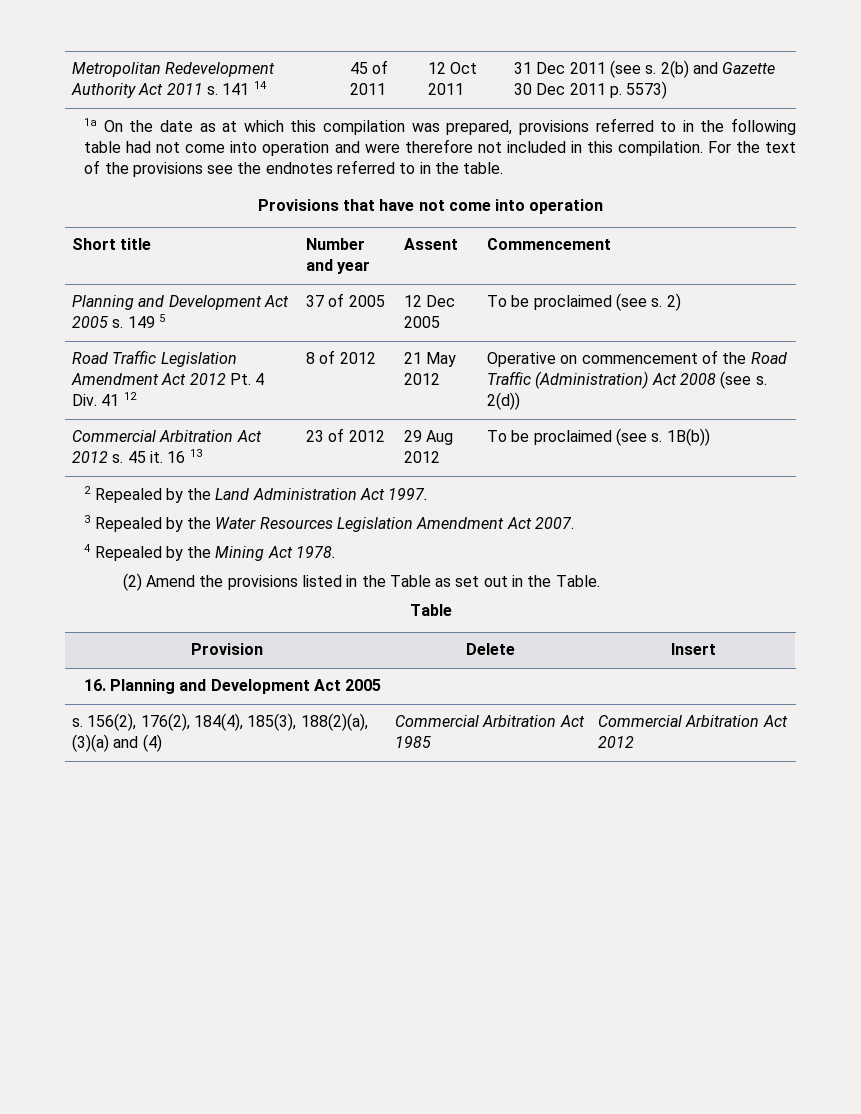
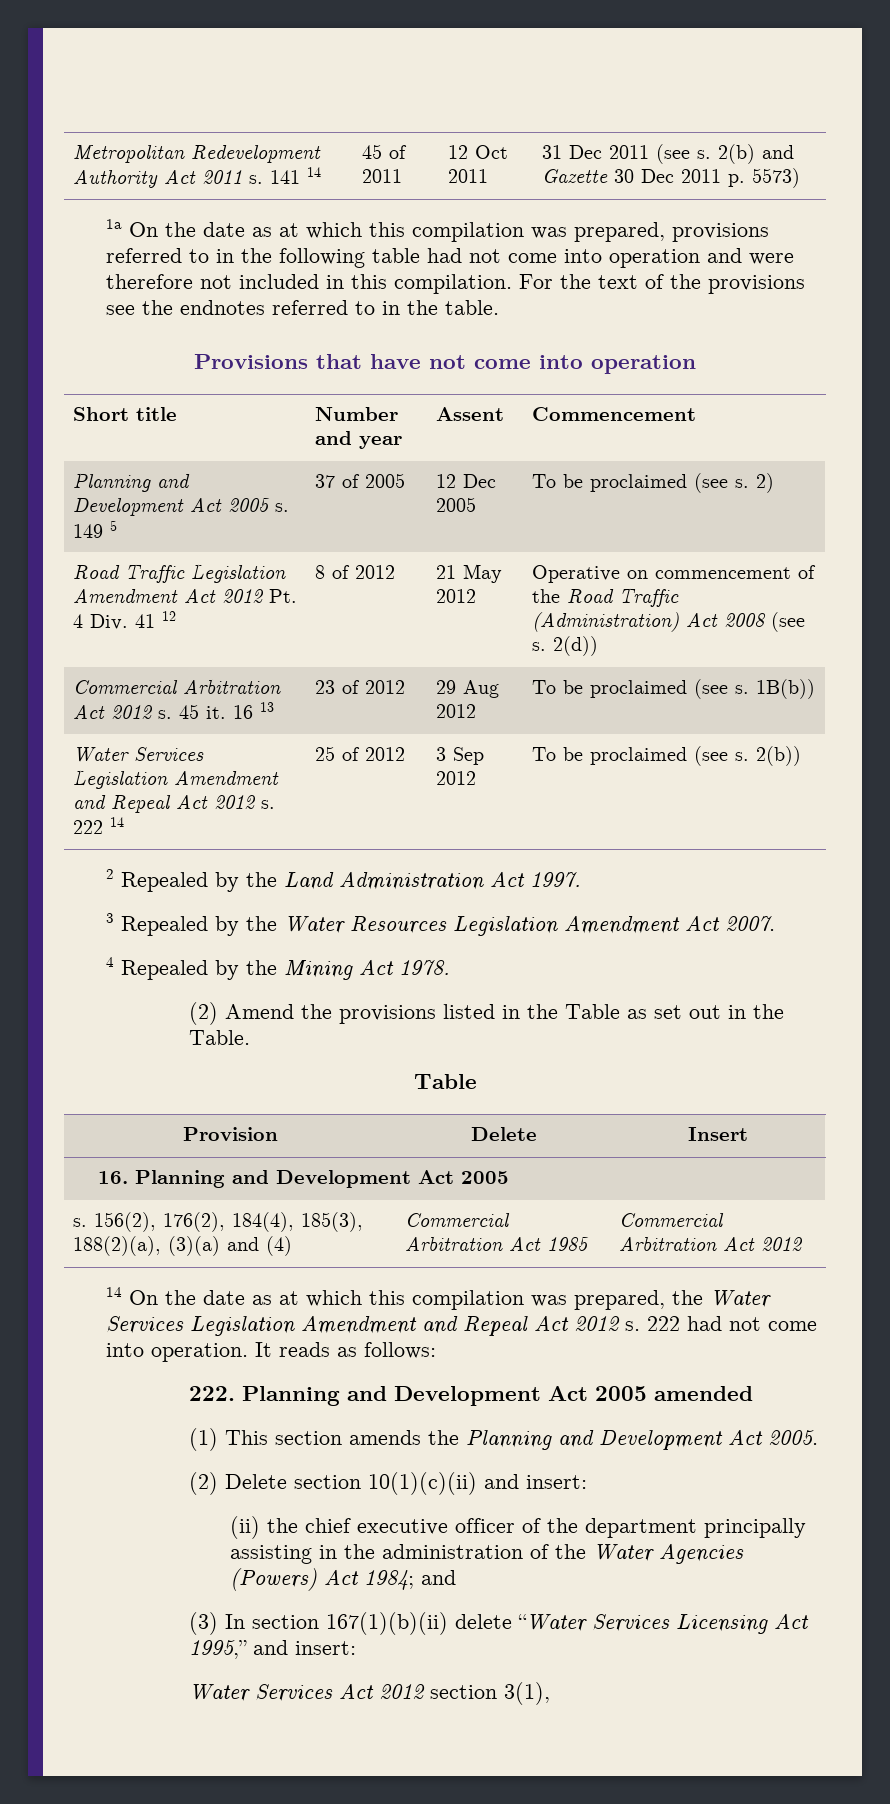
+ Water Services Legislation Amendment and Repeal Act 2012 s. 222 14 | 25 of 2012 | 3 Sep 2012 | To be proclaimed (see s. 2(b))
+ 14 On the date as at which this compilation was prepared, the Water Services Legislation Amendment and Repeal Act 2012 s. 222 had not come into operation. It reads as follows:
+ 222. Planning and Development Act 2005 amended
+ (1) This section amends the Planning and Development Act 2005.
+ (2) Delete section 10(1)(c)(ii) and insert:
+ (ii) the chief executive officer of the department principally assisting in the administration of the Water Agencies (Powers) Act 1984; and
+ (3) In section 167(1)(b)(ii) delete “Water Services Licensing Act 1995,” and insert:
+ Water Services Act 2012 section 3(1),

